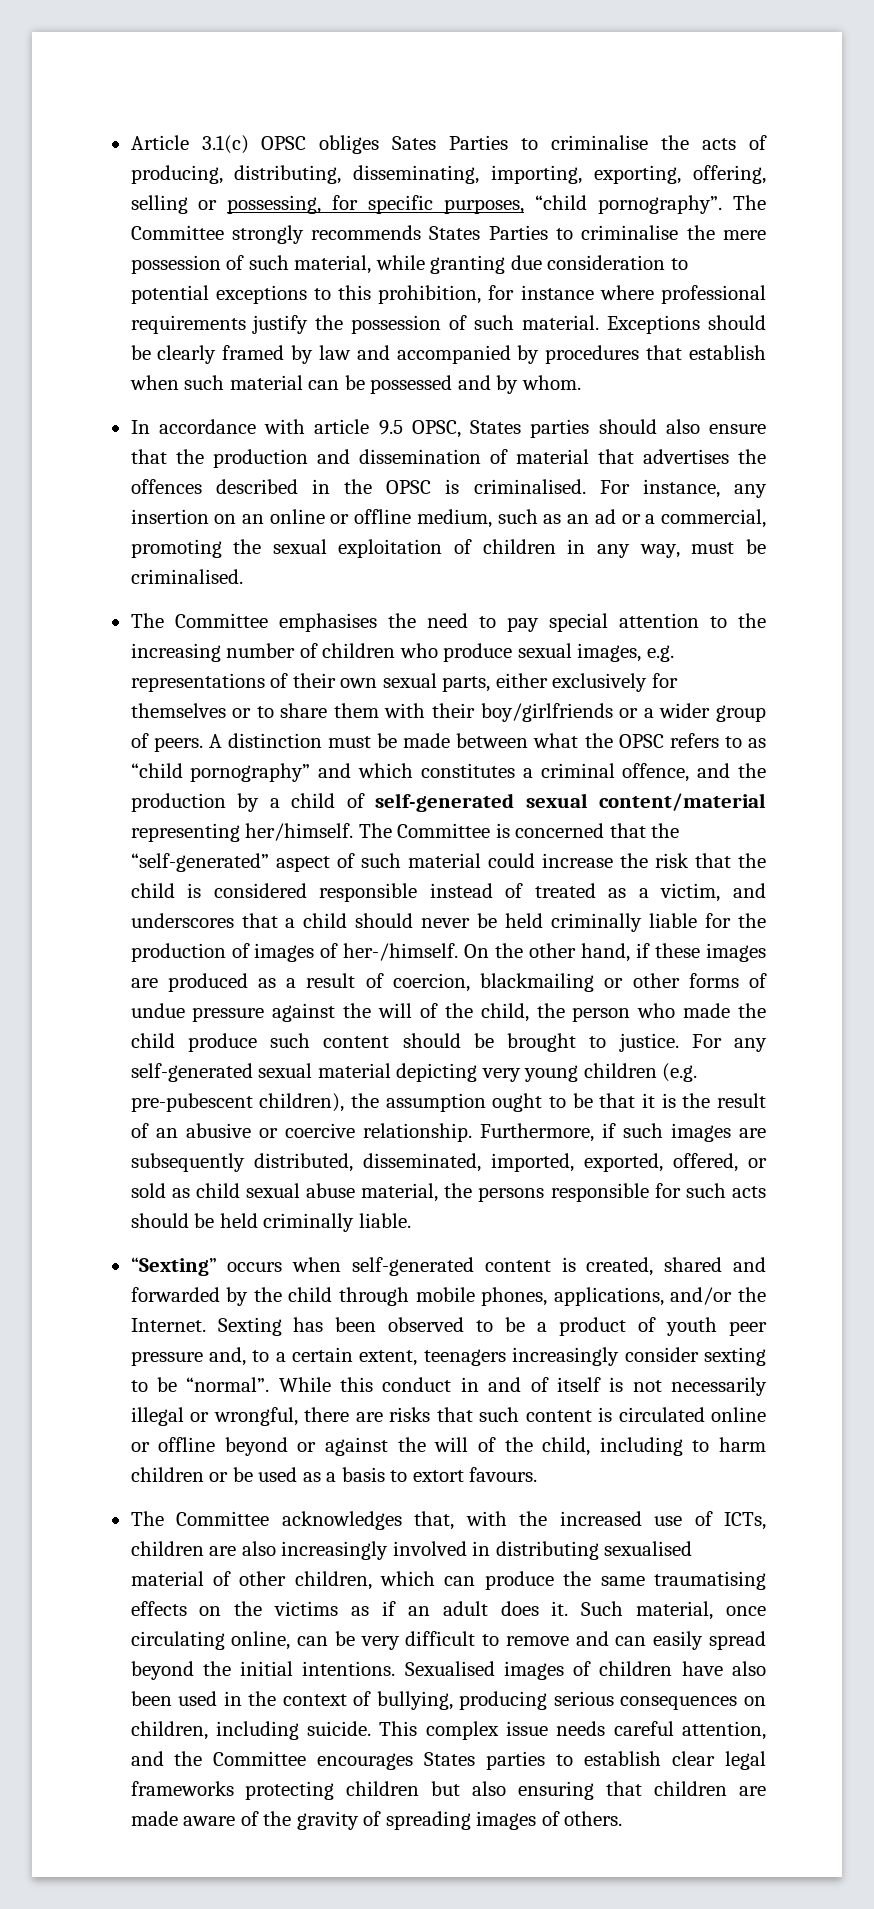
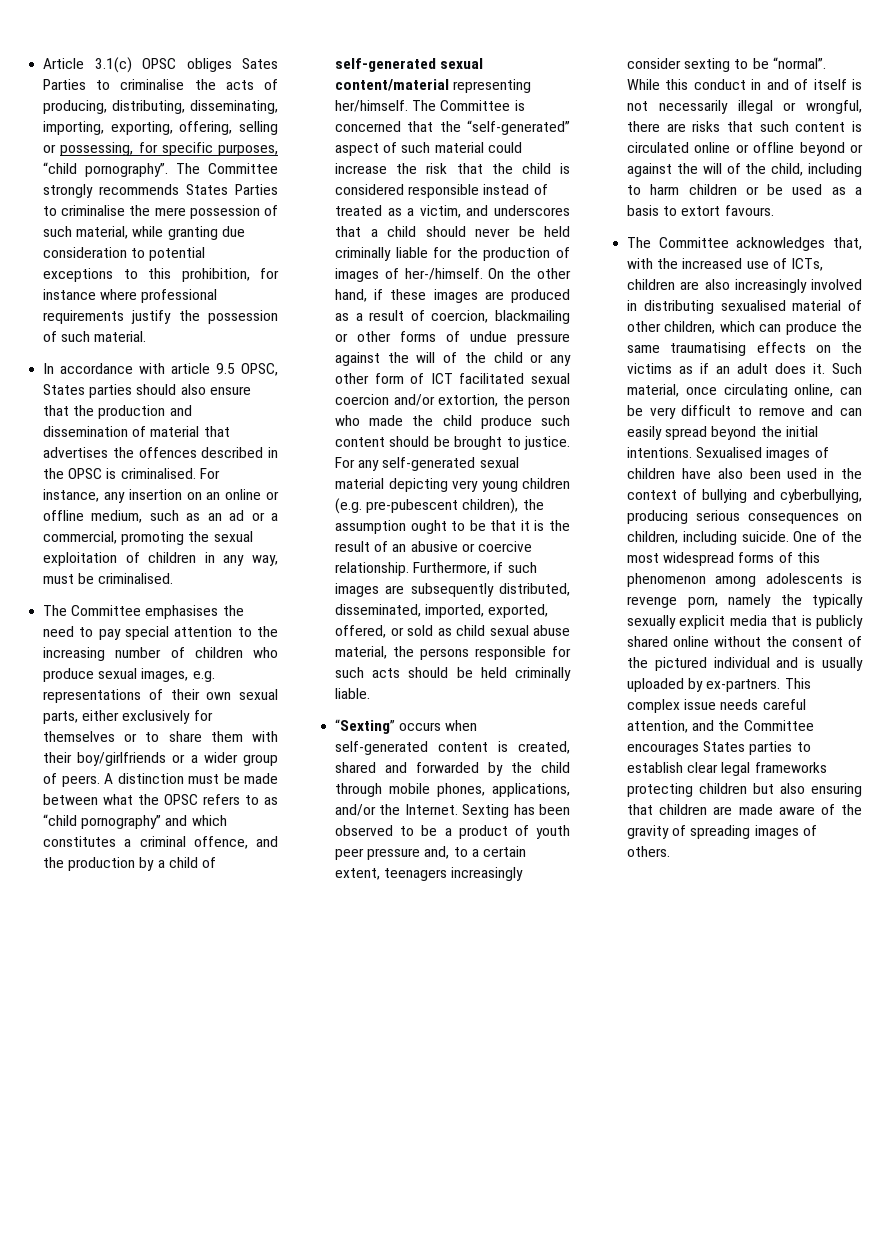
- Exceptions should be clearly framed by law and accompanied by procedures that establish when such material can be possessed and by whom.
- On the other hand, if these images are produced as a result of coercion, blackmailing or other forms of undue pressure against the will of the child, the person who made the child produce such content should be brought to justice.
+ On the other hand, if these images are produced as a result of coercion, blackmailing or other forms of undue pressure against the will of the child or any other form of ICT facilitated sexual coercion and/or extortion, the person who made the child produce such content should be brought to justice.
- Sexualised images of children have also been used in the context of bullying, producing serious consequences on children, including suicide.
+ Sexualised images of children have also been used in the context of bullying and cyberbullying, producing serious consequences on children, including suicide.
+ One of the most widespread forms of this phenomenon among adolescents is revenge porn, namely the typically sexually explicit media that is publicly shared online without the consent of the pictured individual and is usually uploaded by ex-partners.

